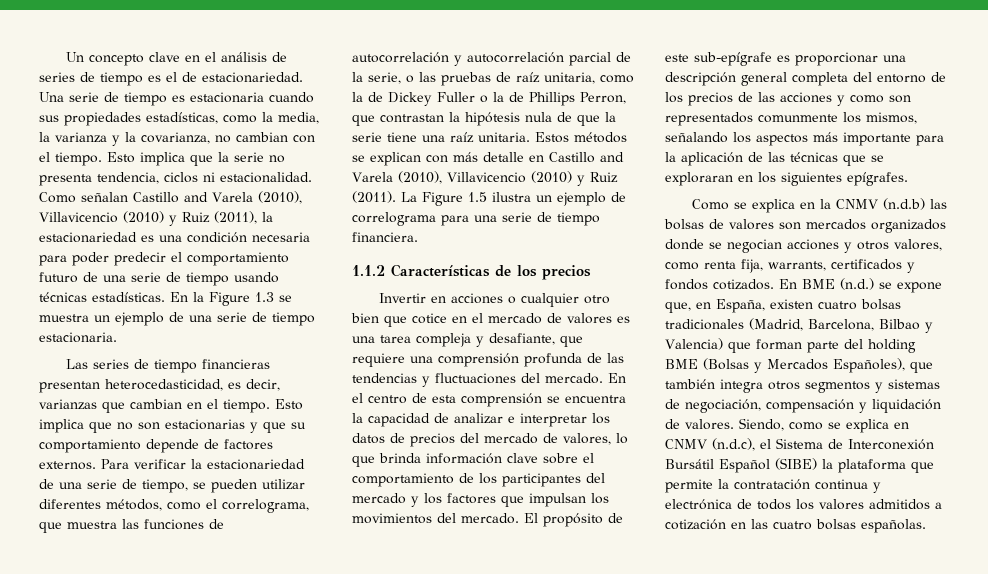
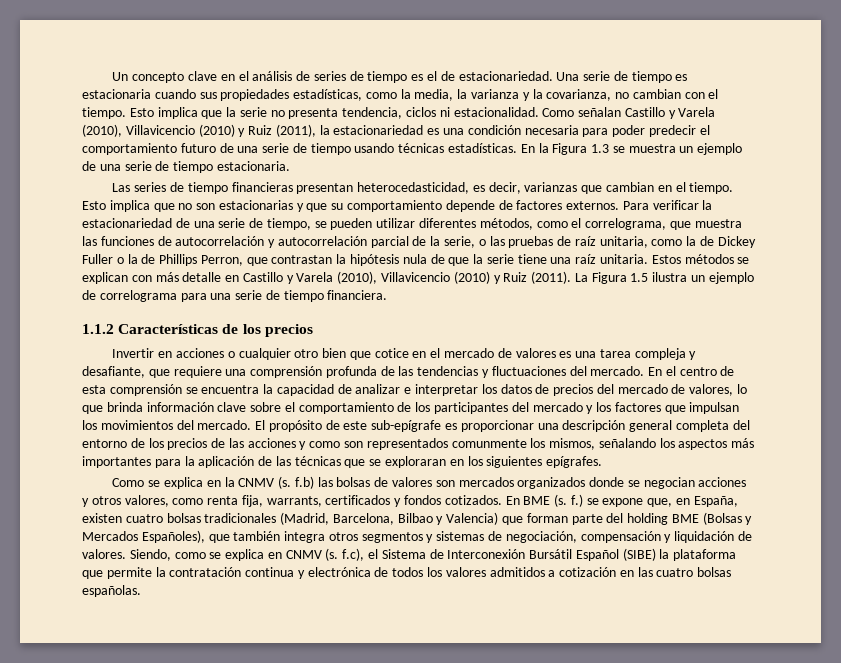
- Como señalan Castillo and Varela (2010), Villavicencio (2010) y Ruiz (2011), la estacionariedad es una condición necesaria para poder predecir el comportamiento futuro de una serie de tiempo usando técnicas estadísticas.
+ Como señalan Castillo y Varela (2010), Villavicencio (2010) y Ruiz (2011), la estacionariedad es una condición necesaria para poder predecir el comportamiento futuro de una serie de tiempo usando técnicas estadísticas.
- En la Figure 1.3 se muestra un ejemplo de una serie de tiempo estacionaria.
+ En la Figura 1.3 se muestra un ejemplo de una serie de tiempo estacionaria.
- Estos métodos se explican con más detalle en Castillo and Varela (2010), Villavicencio (2010) y Ruiz (2011).
+ Estos métodos se explican con más detalle en Castillo y Varela (2010), Villavicencio (2010) y Ruiz (2011).
- La Figure 1.5 ilustra un ejemplo de correlograma para una serie de tiempo financiera.
+ La Figura 1.5 ilustra un ejemplo de correlograma para una serie de tiempo financiera.
- El propósito de este sub-epígrafe es proporcionar una descripción general completa del entorno de los precios de las acciones y como son representados comunmente los mismos, señalando los aspectos más importante para la aplicación de las técnicas que se exploraran en los siguientes epígrafes.
+ El propósito de este sub-epígrafe es proporcionar una descripción general completa del entorno de los precios de las acciones y como son representados comunmente los mismos, señalando los aspectos más importantes para la aplicación de las técnicas que se exploraran en los siguientes epígrafes.
- Como se explica en la CNMV (n.d.b) las bolsas de valores son mercados organizados donde se negocian acciones y otros valores, como renta fija, warrants, certificados y fondos cotizados.
+ Como se explica en la CNMV (s. f.b) las bolsas de valores son mercados organizados donde se negocian acciones y otros valores, como renta fija, warrants, certificados y fondos cotizados.
- En BME (n.d.) se expone que, en España, existen cuatro bolsas tradicionales (Madrid, Barcelona, Bilbao y Valencia) que forman parte del holding BME (Bolsas y Mercados Españoles), que también integra otros segmentos y sistemas de negociación, compensación y liquidación de valores.
+ En BME (s. f.) se expone que, en España, existen cuatro bolsas tradicionales (Madrid, Barcelona, Bilbao y Valencia) que forman parte del holding BME (Bolsas y Mercados Españoles), que también integra otros segmentos y sistemas de negociación, compensación y liquidación de valores.
- Siendo, como se explica en CNMV (n.d.c), el Sistema de Interconexión Bursátil Español (SIBE) la plataforma que permite la contratación continua y electrónica de todos los valores admitidos a cotización en las cuatro bolsas españolas.
+ Siendo, como se explica en CNMV (s. f.c), el Sistema de Interconexión Bursátil Español (SIBE) la plataforma que permite la contratación continua y electrónica de todos los valores admitidos a cotización en las cuatro bolsas españolas.

